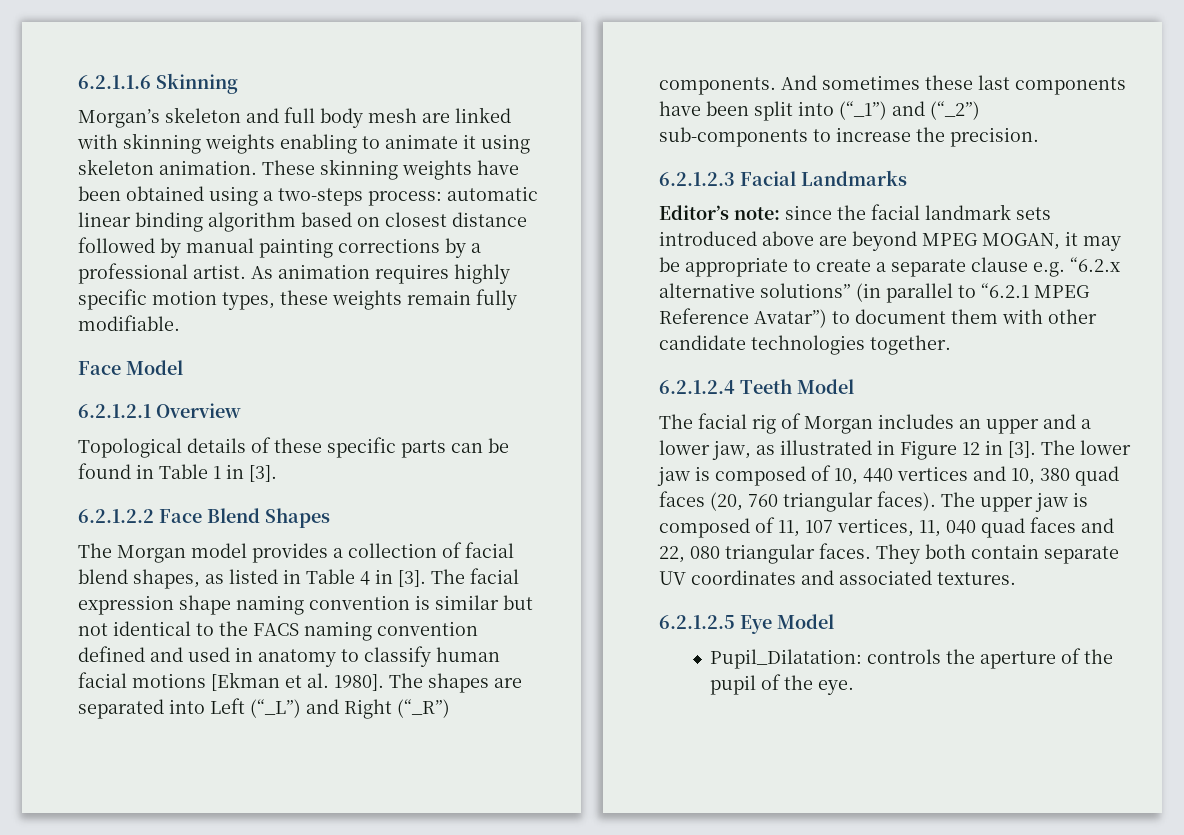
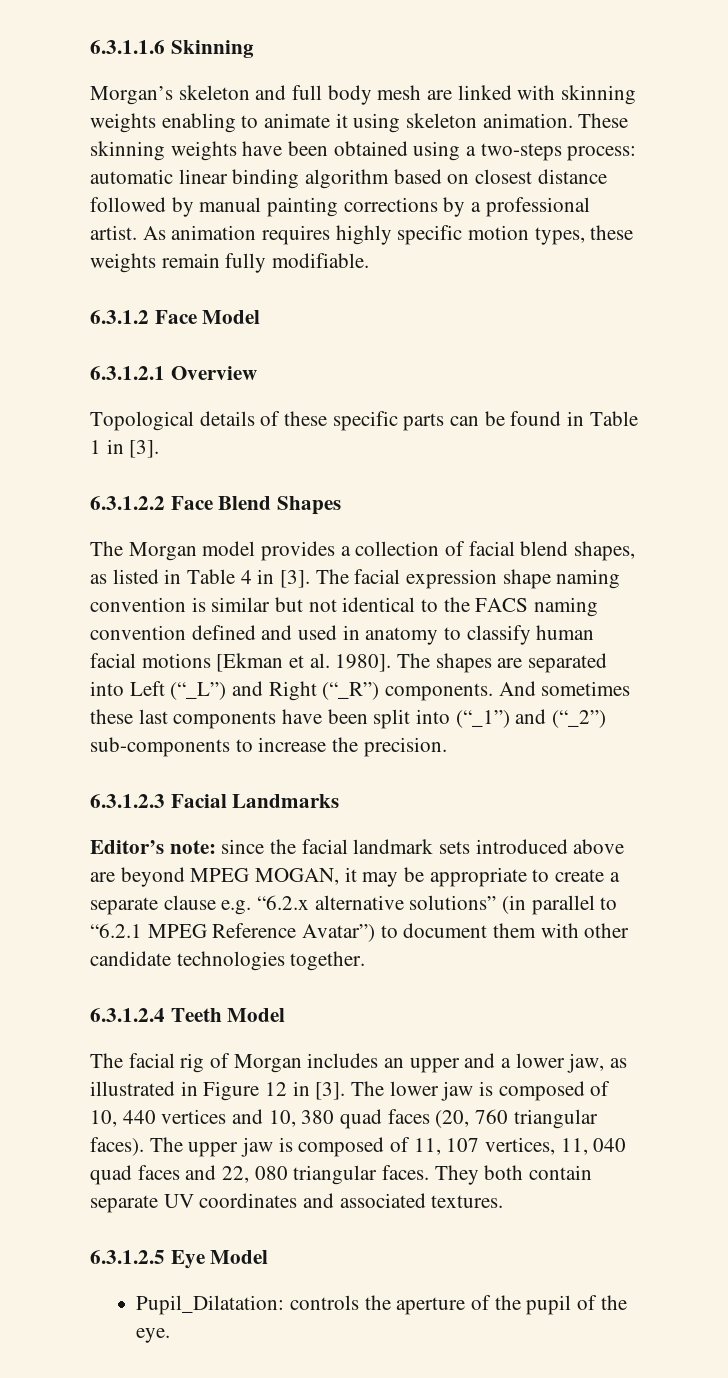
- 6.2.1.1.6 Skinning
+ 6.3.1.1.6 Skinning
- Face Model
+ 6.3.1.2 Face Model
- 6.2.1.2.1 Overview
+ 6.3.1.2.1 Overview
- 6.2.1.2.2 Face Blend Shapes
+ 6.3.1.2.2 Face Blend Shapes
- 6.2.1.2.3 Facial Landmarks
+ 6.3.1.2.3 Facial Landmarks
- 6.2.1.2.4 Teeth Model
+ 6.3.1.2.4 Teeth Model
- 6.2.1.2.5 Eye Model
+ 6.3.1.2.5 Eye Model

